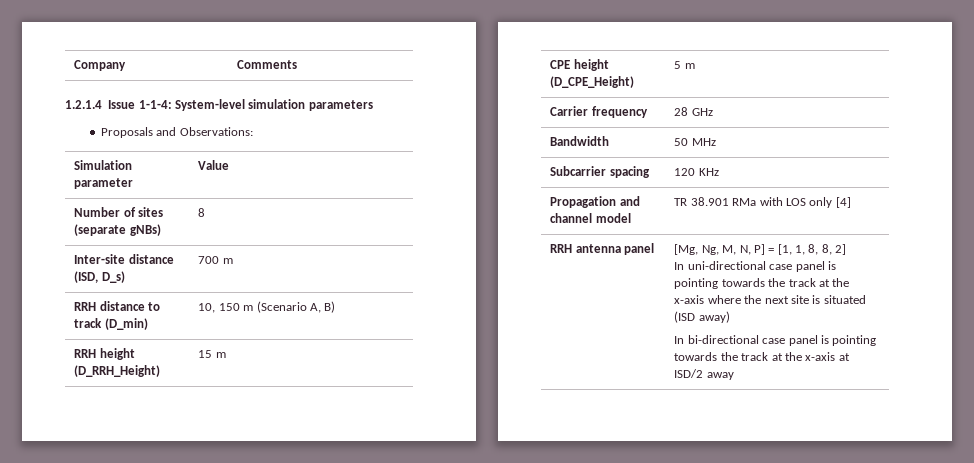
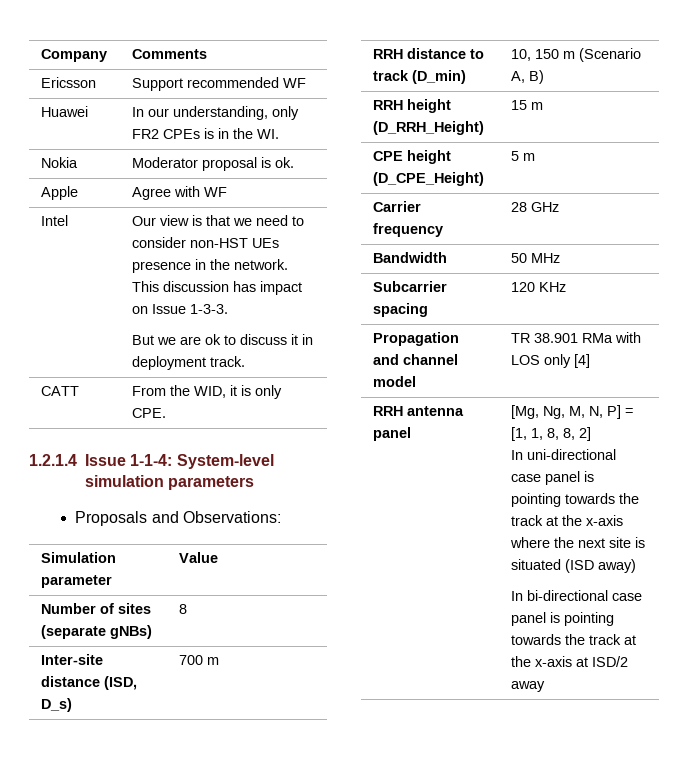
+ Ericsson | Support recommended WF
+ Huawei | In our understanding, only FR2 CPEs is in the WI.
+ Nokia | Moderator proposal is ok.
+ Apple | Agree with WF
+ Intel | Our view is that we need to consider non-HST UEs presence in the network. This discussion has impact on Issue 1-3-3.
+ But we are ok to discuss it in deployment track.
+ CATT | From the WID, it is only CPE.

